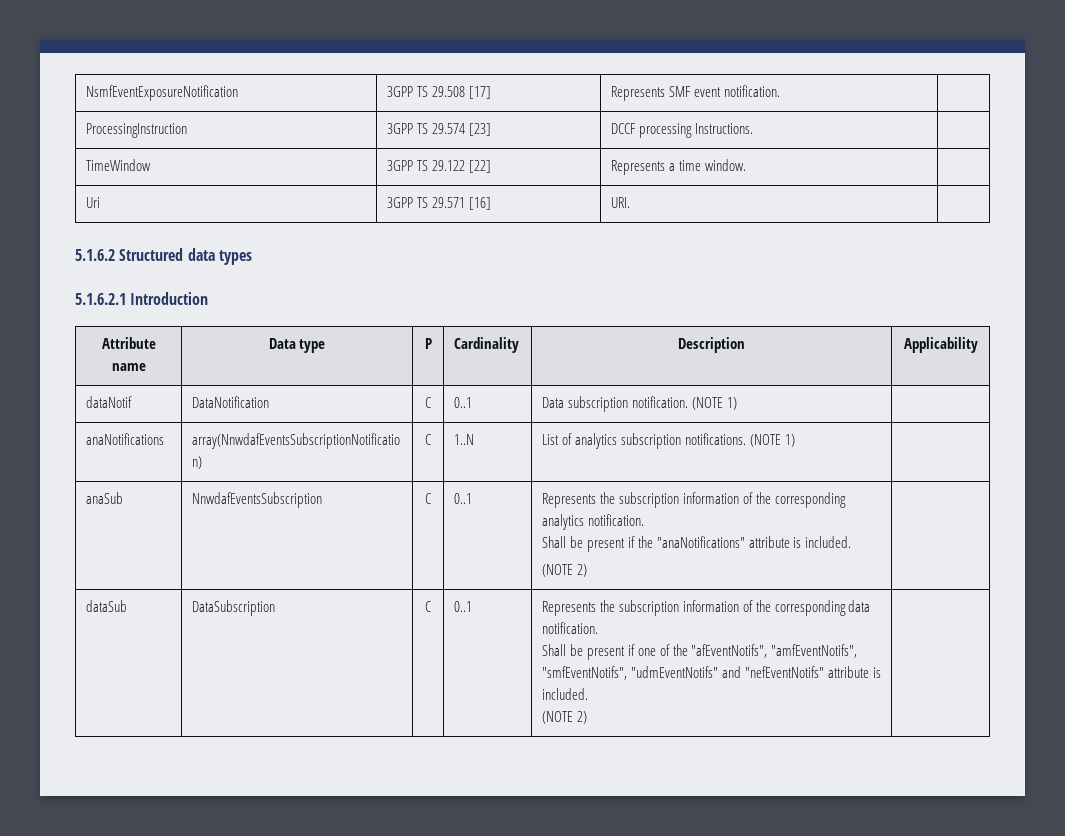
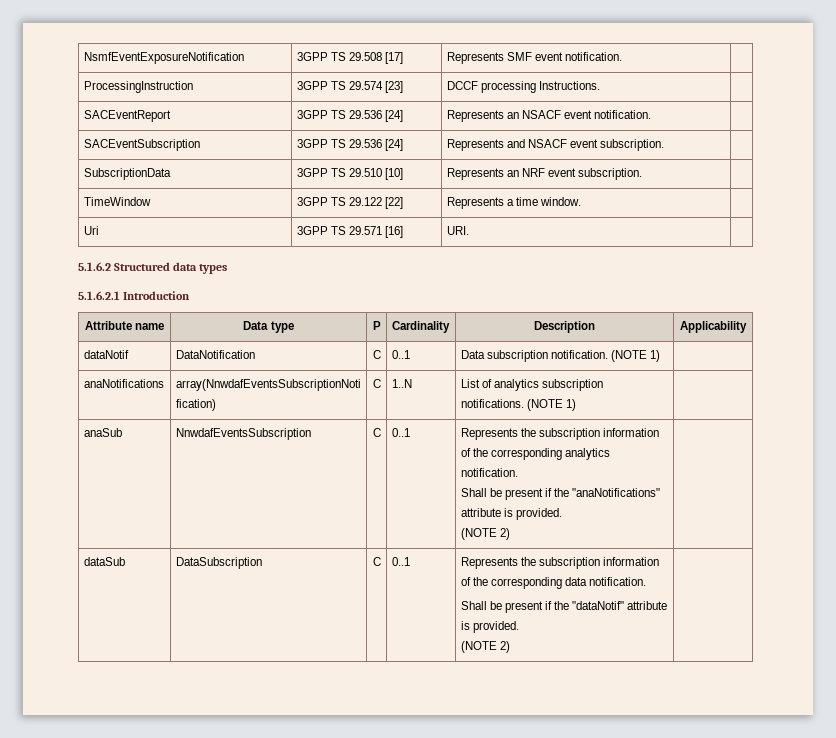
+ SACEventReport | 3GPP TS 29.536 [24] | Represents an NSACF event notification. |
+ SACEventSubscription | 3GPP TS 29.536 [24] | Represents and NSACF event subscription. |
+ SubscriptionData | 3GPP TS 29.510 [10] | Represents an NRF event subscription. |
  anaSub | NnwdafEventsSubscription | C | 0..1 | Represents the subscription information of the corresponding analytics notification.
- Shall be present if the "anaNotifications" attribute is included.
+ Shall be present if the "anaNotifications" attribute is provided.
  dataSub | DataSubscription | C | 0..1 | Represents the subscription information of the corresponding data notification.
- Shall be present if one of the "afEventNotifs", "amfEventNotifs", "smfEventNotifs", "udmEventNotifs" and "nefEventNotifs" attribute is included.
+ Shall be present if the "dataNotif" attribute is provided.

